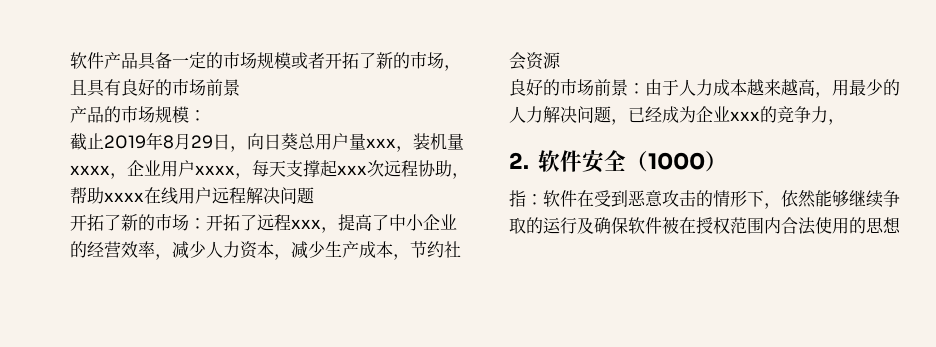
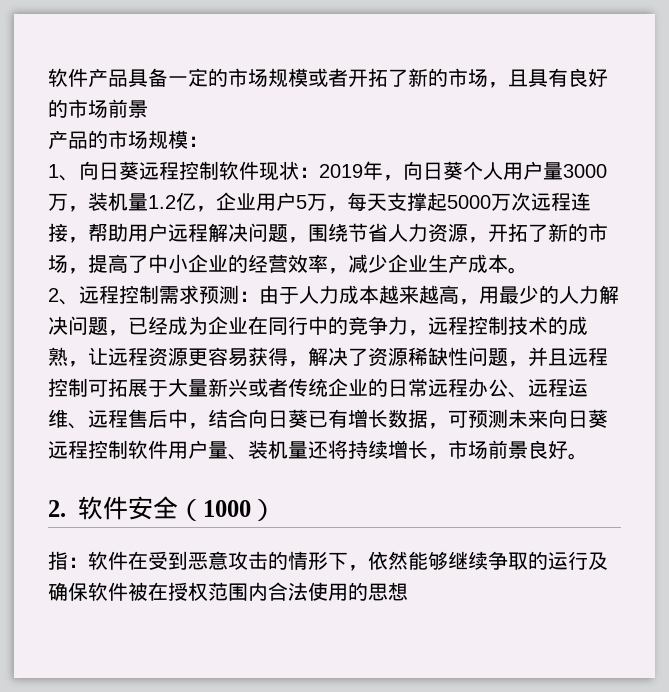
- 截止2019年8月29日，向日葵总用户量xxx，装机量xxxx，企业用户xxxx，每天支撑起xxx次远程协助，帮助xxxx在线用户远程解决问题
- 开拓了新的市场：开拓了远程xxx，提高了中小企业的经营效率，减少人力资本，减少生产成本，节约社会资源
- 良好的市场前景：由于人力成本越来越高，用最少的人力解决问题，已经成为企业xxx的竞争力，
+ 1、向日葵远程控制软件现状：2019年，向日葵个人用户量3000万，装机量1.2亿，企业用户5万，每天支撑起5000万次远程连接，帮助用户远程解决问题，围绕节省人力资源，开拓了新的市场，提高了中小企业的经营效率，减少企业生产成本。
+ 2、远程控制需求预测：由于人力成本越来越高，用最少的人力解决问题，已经成为企业在同行中的竞争力，远程控制技术的成熟，让远程资源更容易获得，解决了资源稀缺性问题，并且远程控制可拓展于大量新兴或者传统企业的日常远程办公、远程运维、远程售后中，结合向日葵已有增长数据，可预测未来向日葵远程控制软件用户量、装机量还将持续增长，市场前景良好。

